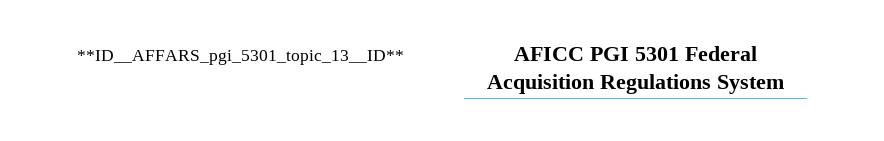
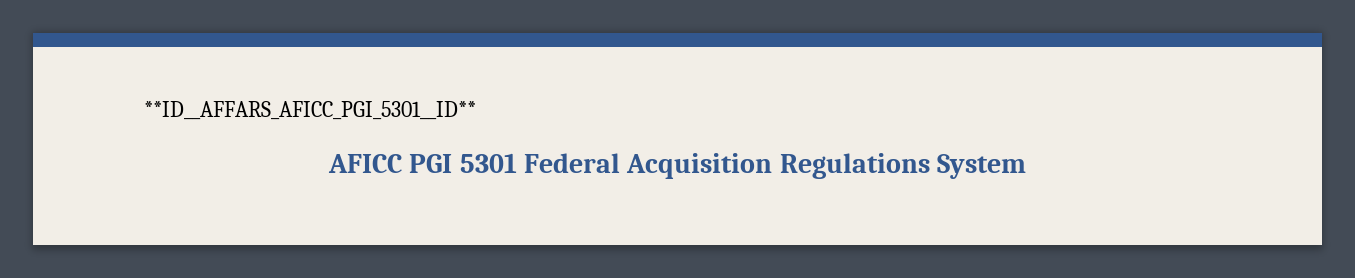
- **ID__AFFARS_pgi_5301_topic_13__ID**
+ **ID__AFFARS_AFICC_PGI_5301__ID**

